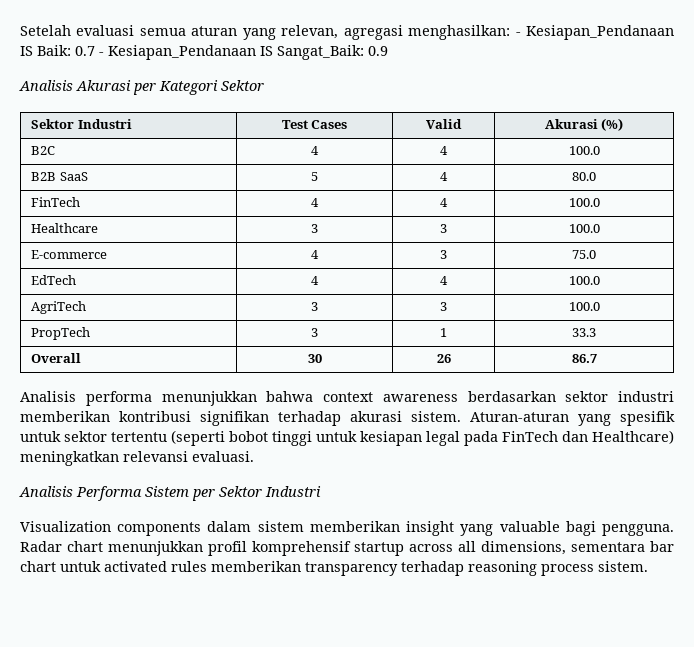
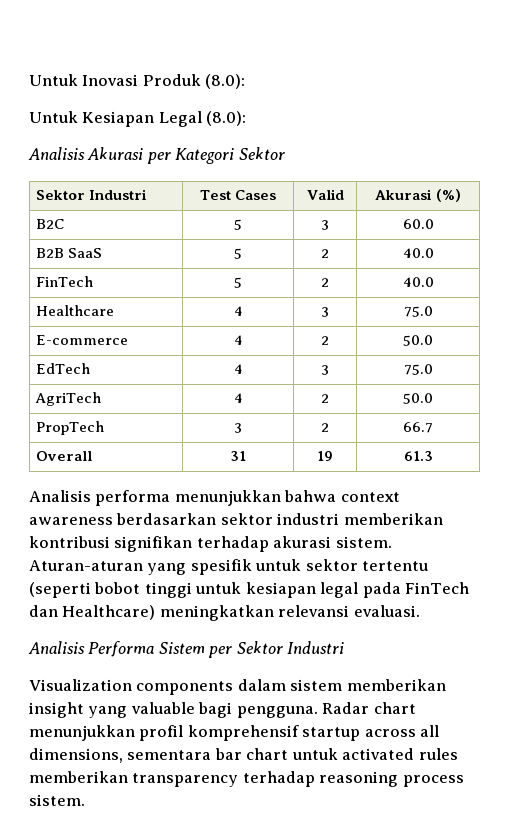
- Setelah evaluasi semua aturan yang relevan, agregasi menghasilkan: - Kesiapan_Pendanaan IS Baik: 0.7 - Kesiapan_Pendanaan IS Sangat_Baik: 0.9
+ Untuk Inovasi Produk (8.0):
+ Untuk Kesiapan Legal (8.0):
- B2C | 4 | 4 | 100.0
+ B2C | 5 | 3 | 60.0
- B2B SaaS | 5 | 4 | 80.0
+ B2B SaaS | 5 | 2 | 40.0
- FinTech | 4 | 4 | 100.0
- Healthcare | 3 | 3 | 100.0
- E-commerce | 4 | 3 | 75.0
+ FinTech | 5 | 2 | 40.0
+ Healthcare | 4 | 3 | 75.0
+ E-commerce | 4 | 2 | 50.0
- EdTech | 4 | 4 | 100.0
+ EdTech | 4 | 3 | 75.0
- AgriTech | 3 | 3 | 100.0
+ AgriTech | 4 | 2 | 50.0
- PropTech | 3 | 1 | 33.3
+ PropTech | 3 | 2 | 66.7
- Overall | 30 | 26 | 86.7
+ Overall | 31 | 19 | 61.3

